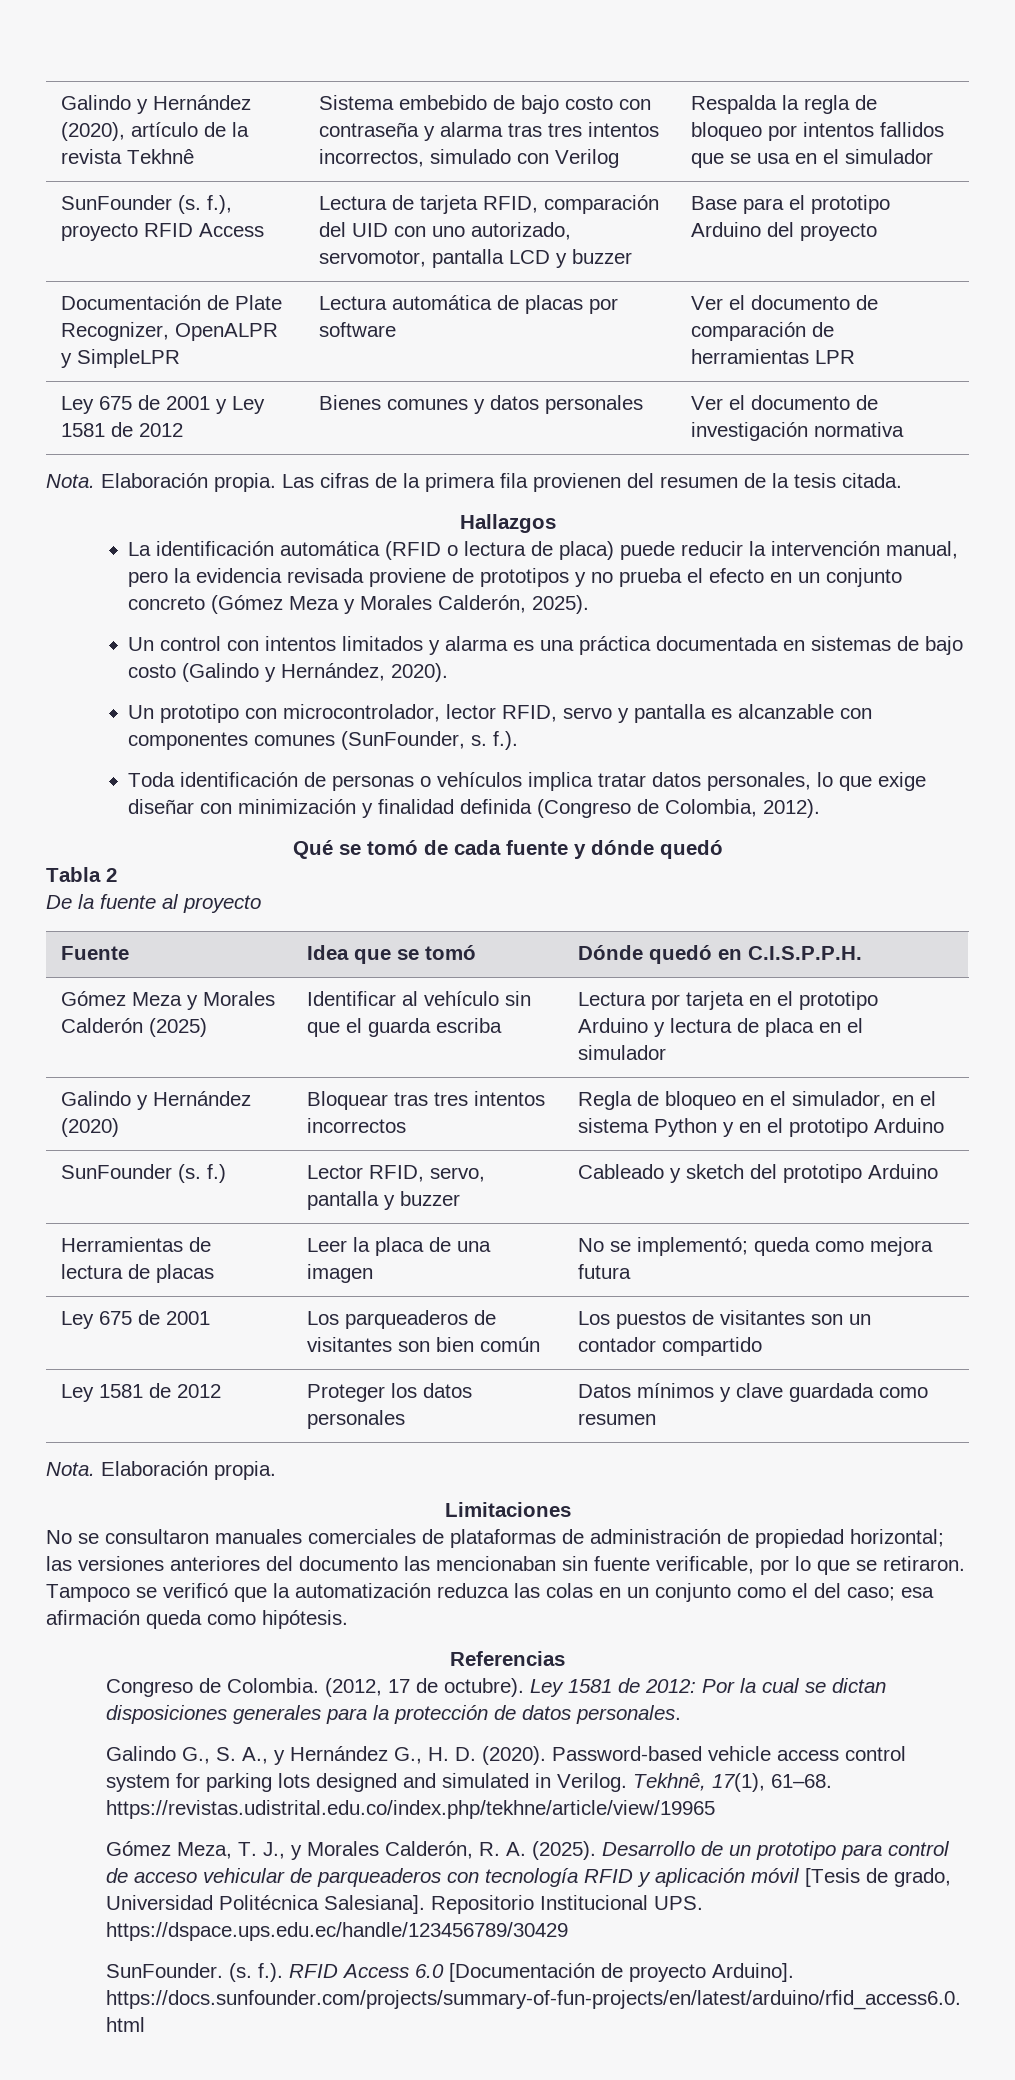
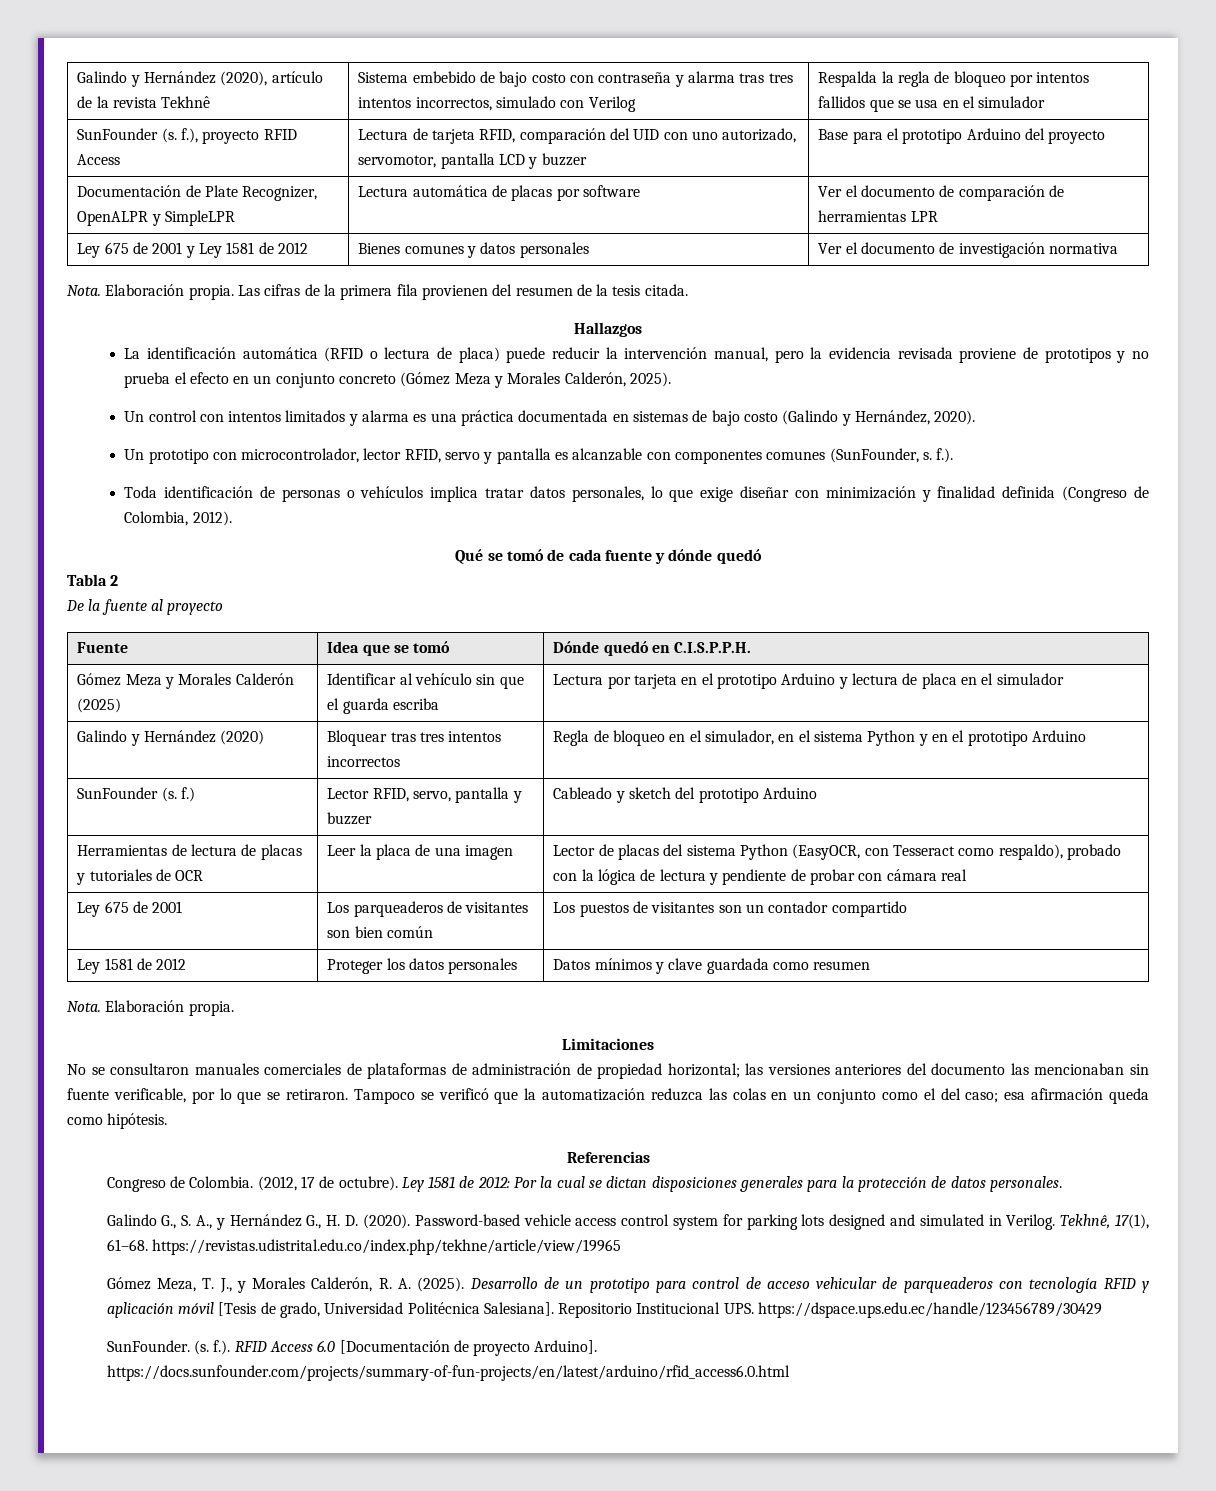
- Herramientas de lectura de placas | Leer la placa de una imagen | No se implementó; queda como mejora futura
+ Herramientas de lectura de placas y tutoriales de OCR | Leer la placa de una imagen | Lector de placas del sistema Python (EasyOCR, con Tesseract como respaldo), probado con la lógica de lectura y pendiente de probar con cámara real

